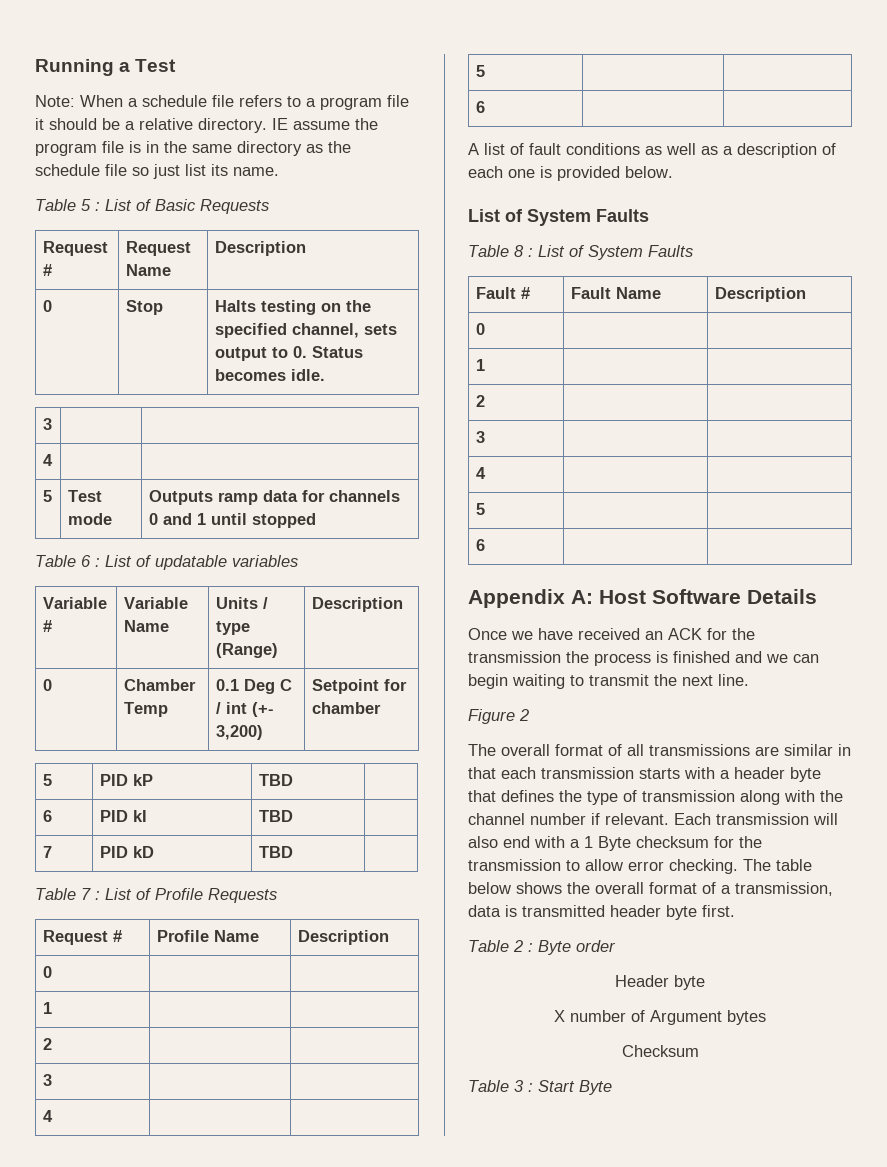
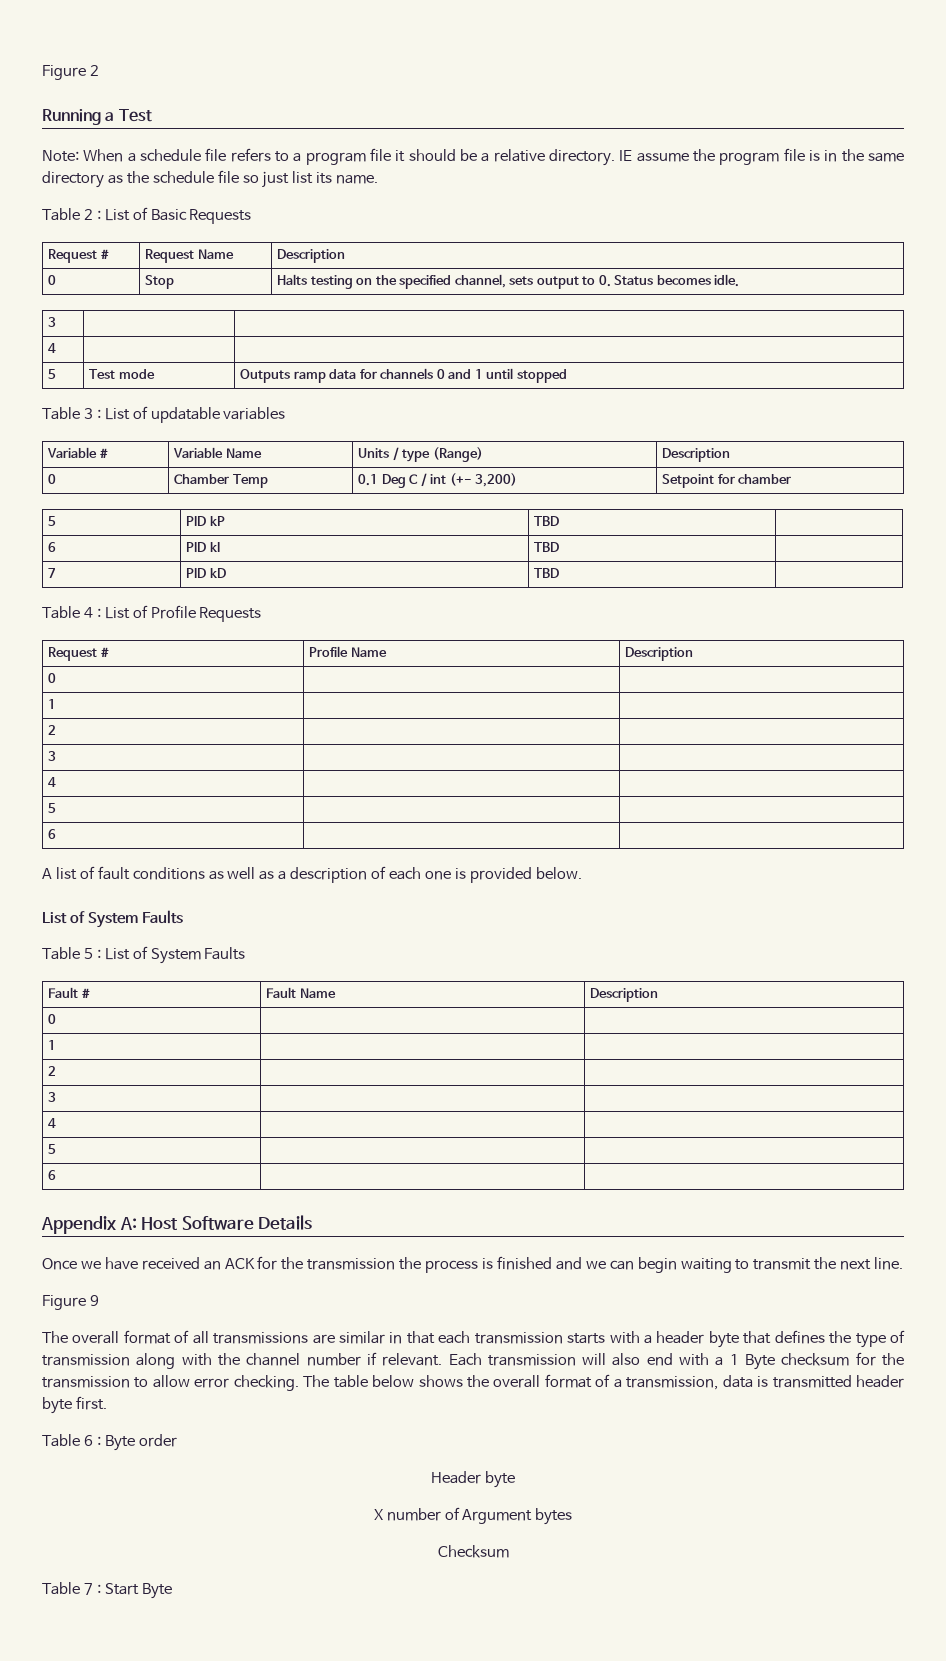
+ Figure 2
- Table 5 : List of Basic Requests
+ Table 2 : List of Basic Requests
- Table 6 : List of updatable variables
+ Table 3 : List of updatable variables
- Table 7 : List of Profile Requests
+ Table 4 : List of Profile Requests
- Table 8 : List of System Faults
+ Table 5 : List of System Faults
- Figure 2
+ Figure 9
- Table 2 : Byte order
+ Table 6 : Byte order
- Table 3 : Start Byte
+ Table 7 : Start Byte

